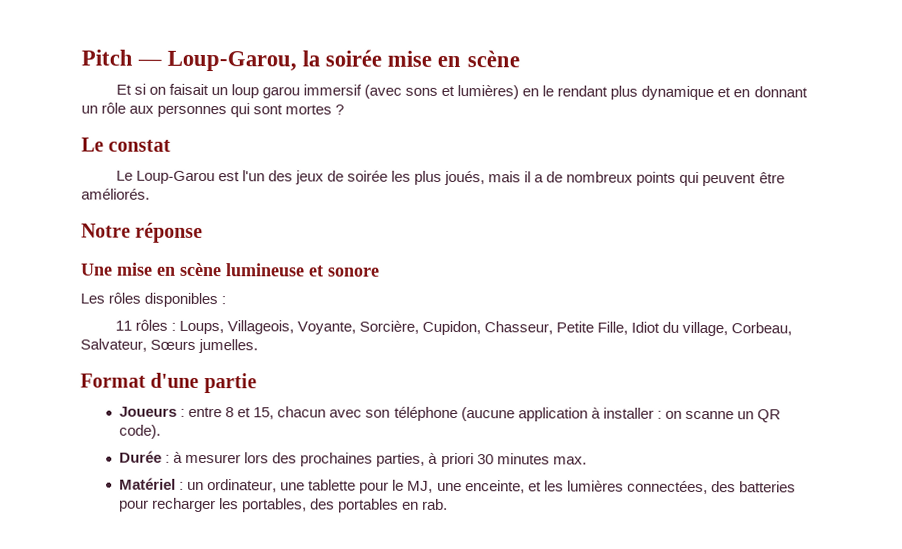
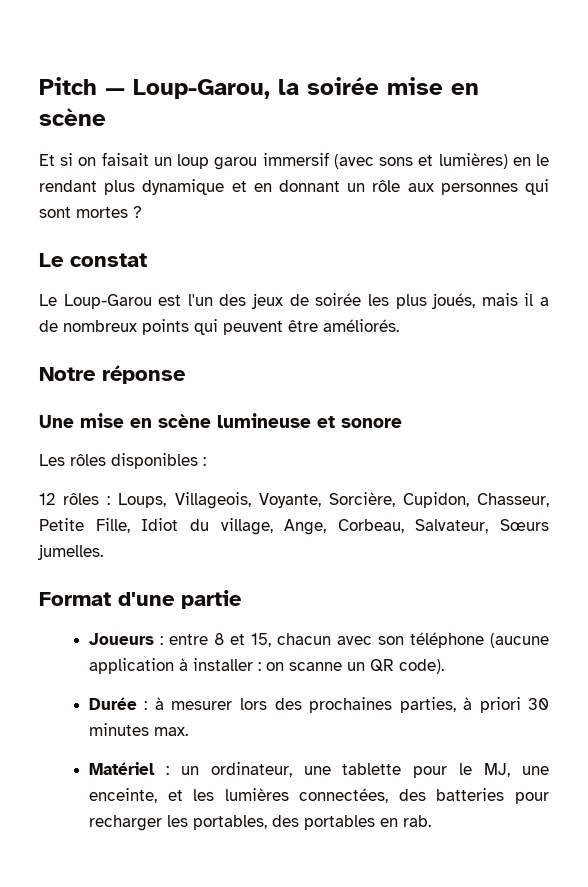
- 11 rôles : Loups, Villageois, Voyante, Sorcière, Cupidon, Chasseur, Petite Fille, Idiot du village, Corbeau, Salvateur, Sœurs jumelles.
+ 12 rôles : Loups, Villageois, Voyante, Sorcière, Cupidon, Chasseur, Petite Fille, Idiot du village, Ange, Corbeau, Salvateur, Sœurs jumelles.

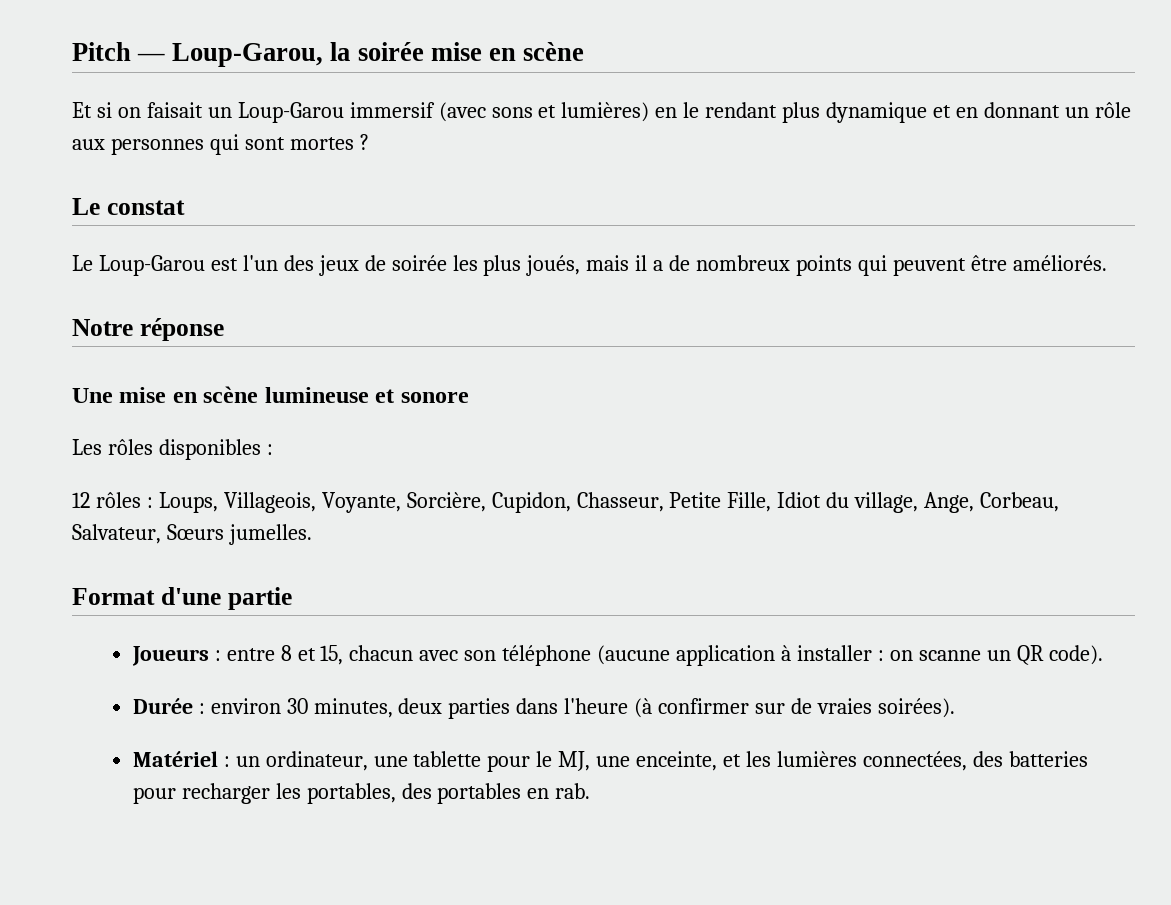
- Et si on faisait un loup garou immersif (avec sons et lumières) en le rendant plus dynamique et en donnant un rôle aux personnes qui sont mortes ?
+ Et si on faisait un Loup-Garou immersif (avec sons et lumières) en le rendant plus dynamique et en donnant un rôle aux personnes qui sont mortes ?
- Durée : à mesurer lors des prochaines parties, à priori 30 minutes max.
+ Durée : environ 30 minutes, deux parties dans l'heure (à confirmer sur de vraies soirées).

